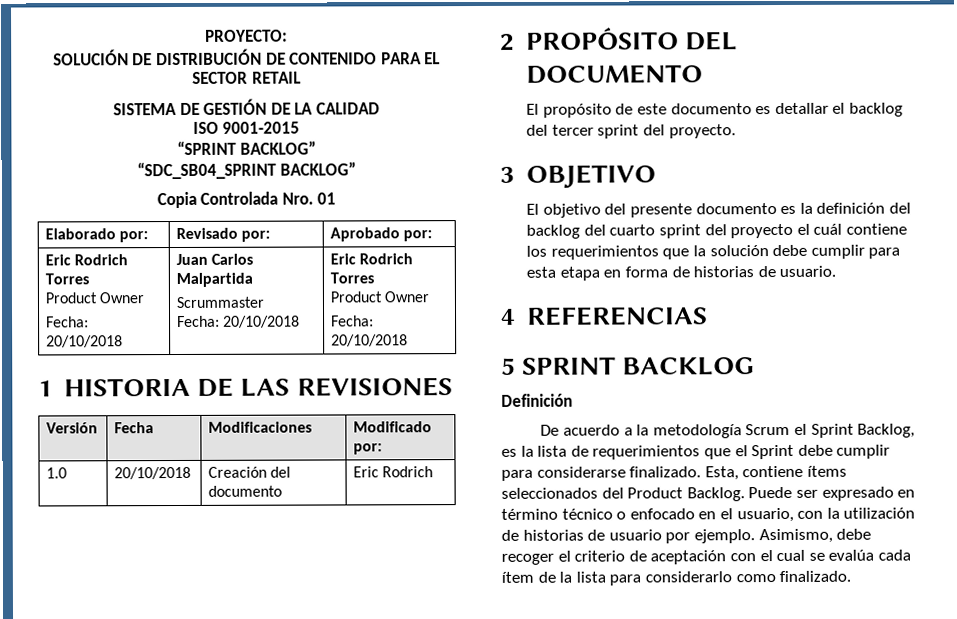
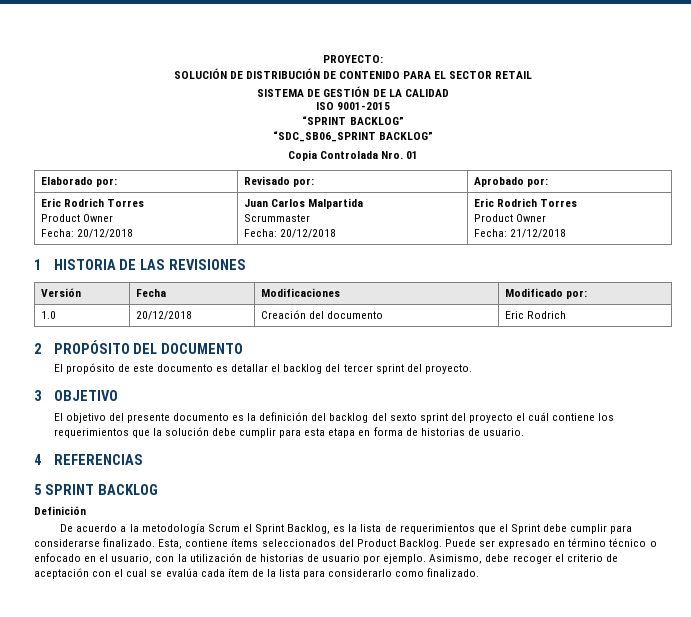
- “SDC_SB04_SPRINT BACKLOG”
+ “SDC_SB06_SPRINT BACKLOG”
  Elaborado por: | Revisado por: | Aprobado por:
  Eric Rodrich Torres
  Product Owner
- Fecha: 20/10/2018 | Juan Carlos Malpartida
+ Fecha: 20/12/2018 | Juan Carlos Malpartida
  Scrummaster
- Fecha: 20/10/2018 | Eric Rodrich Torres
+ Fecha: 20/12/2018 | Eric Rodrich Torres
  Product Owner
- Fecha: 20/10/2018
+ Fecha: 21/12/2018
- 1.0 | 20/10/2018 | Creación del documento | Eric Rodrich
+ 1.0 | 20/12/2018 | Creación del documento | Eric Rodrich
- El objetivo del presente documento es la definición del backlog del cuarto sprint del proyecto el cuál contiene los requerimientos que la solución debe cumplir para esta etapa en forma de historias de usuario.
+ El objetivo del presente documento es la definición del backlog del sexto sprint del proyecto el cuál contiene los requerimientos que la solución debe cumplir para esta etapa en forma de historias de usuario.

